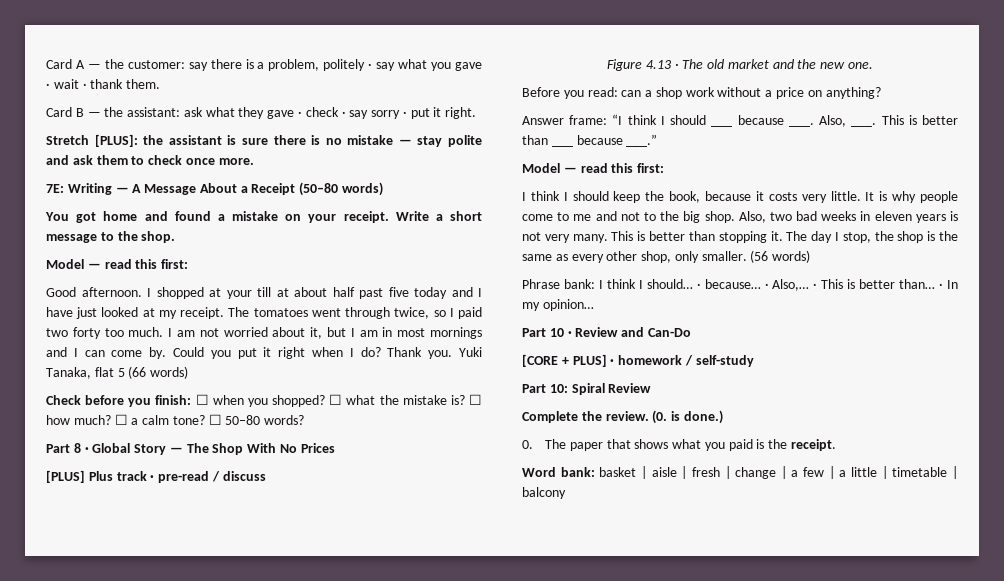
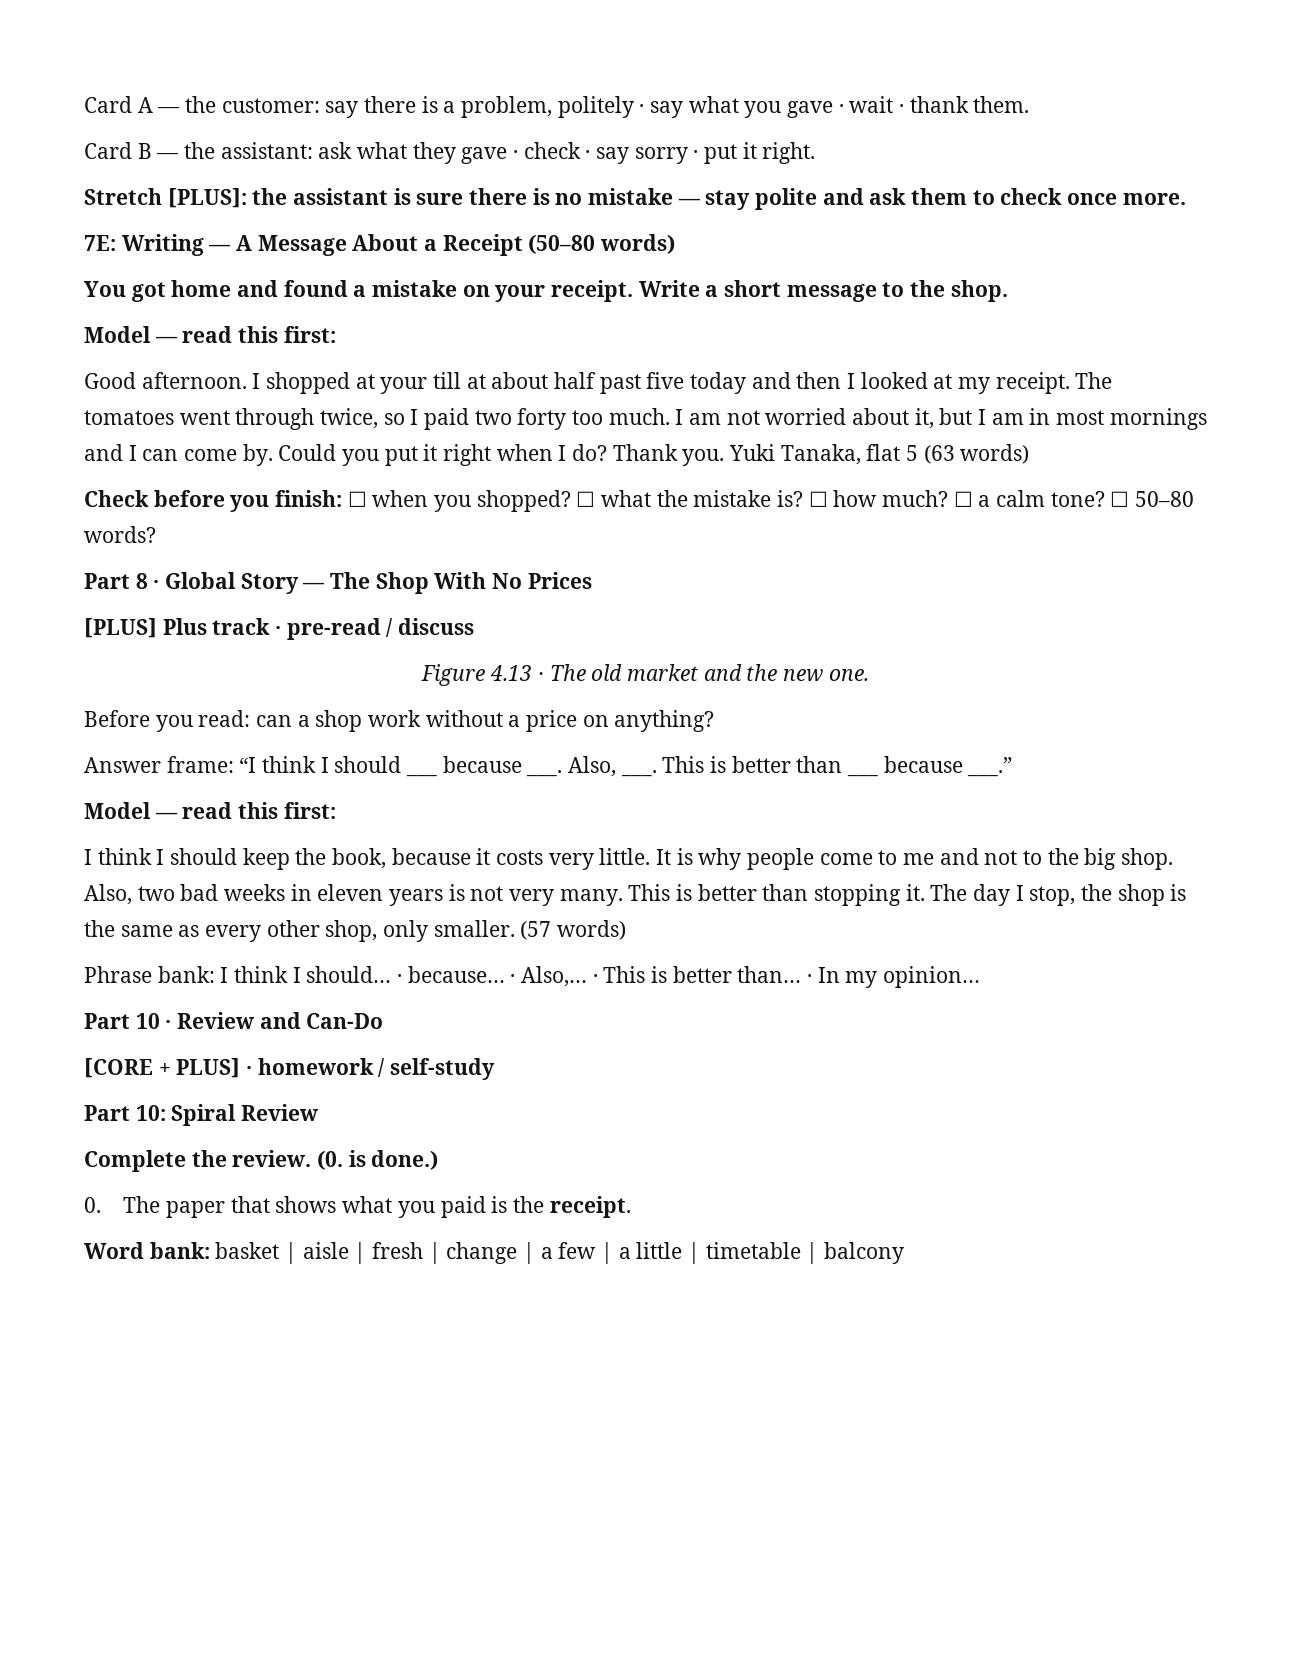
- I shopped at your till at about half past five today and I have just looked at my receipt.
+ I shopped at your till at about half past five today and then I looked at my receipt.
- Yuki Tanaka, flat 5 (66 words)
+ Yuki Tanaka, flat 5 (63 words)
- (56 words)
+ (57 words)

